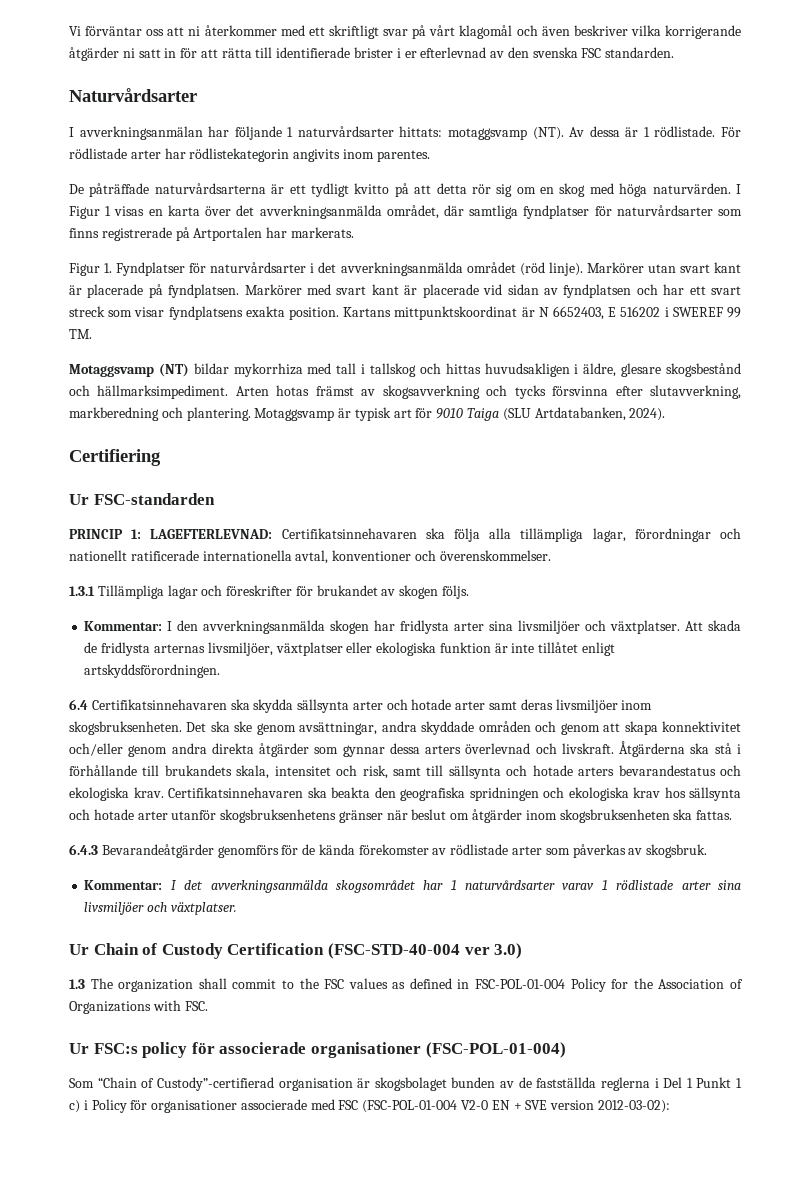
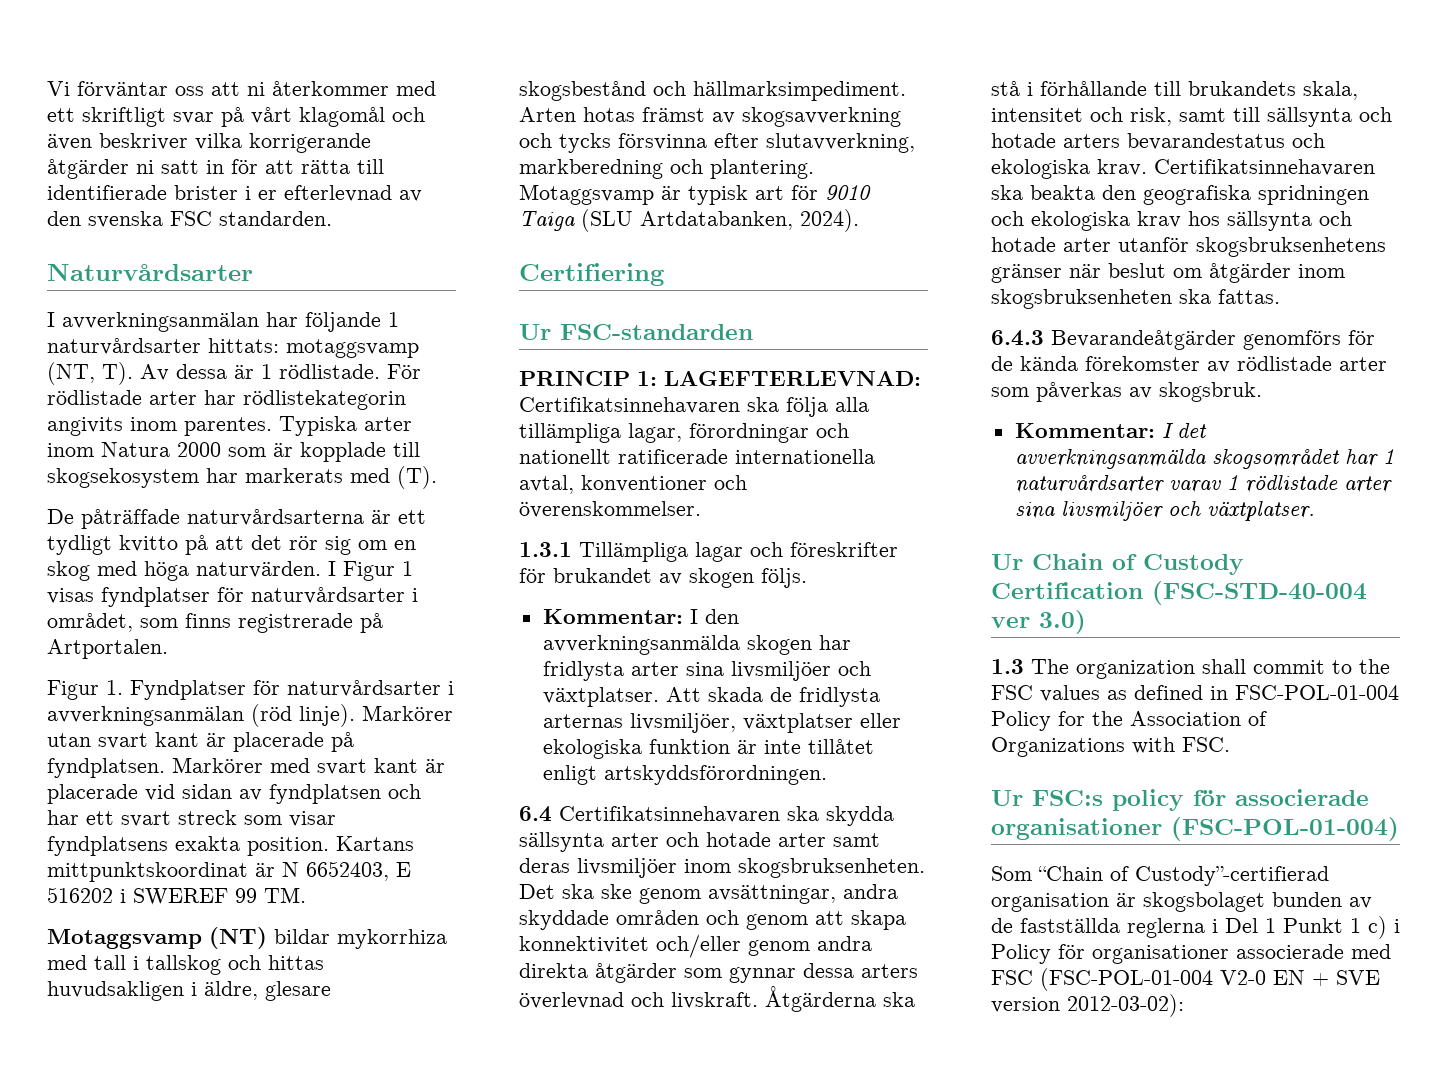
- I avverkningsanmälan har följande 1 naturvårdsarter hittats: motaggsvamp (NT). Av dessa är 1 rödlistade.
+ I avverkningsanmälan har följande 1 naturvårdsarter hittats: motaggsvamp (NT, T). Av dessa är 1 rödlistade.
+ Typiska arter inom Natura 2000 som är kopplade till skogsekosystem har markerats med (T).
- De påträffade naturvårdsarterna är ett tydligt kvitto på att detta rör sig om en skog med höga naturvärden.
+ De påträffade naturvårdsarterna är ett tydligt kvitto på att det rör sig om en skog med höga naturvärden.
- I Figur 1 visas en karta över det avverkningsanmälda området, där samtliga fyndplatser för naturvårdsarter som finns registrerade på Artportalen har markerats.
+ I Figur 1 visas fyndplatser för naturvårdsarter i området, som finns registrerade på Artportalen.
- Figur 1. Fyndplatser för naturvårdsarter i det avverkningsanmälda området (röd linje).
+ Figur 1. Fyndplatser för naturvårdsarter i avverkningsanmälan (röd linje).

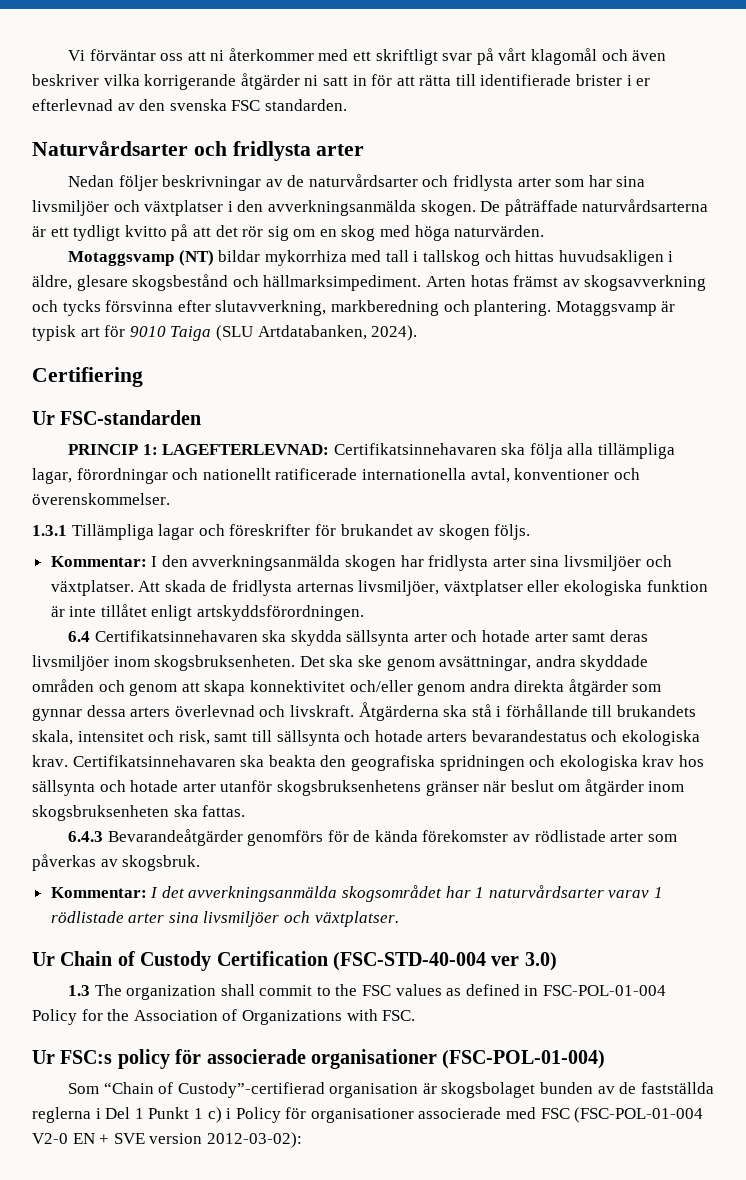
- Naturvårdsarter
- I avverkningsanmälan har följande 1 naturvårdsarter hittats: motaggsvamp (NT, T). Av dessa är 1 rödlistade. För rödlistade arter har rödlistekategorin angivits inom parentes. Typiska arter inom Natura 2000 som är kopplade till skogsekosystem har markerats med (T).
- De påträffade naturvårdsarterna är ett tydligt kvitto på att det rör sig om en skog med höga naturvärden. I Figur 1 visas fyndplatser för naturvårdsarter i området, som finns registrerade på Artportalen.
- Figur 1. Fyndplatser för naturvårdsarter i avverkningsanmälan (röd linje). Markörer utan svart kant är placerade på fyndplatsen. Markörer med svart kant är placerade vid sidan av fyndplatsen och har ett svart streck som visar fyndplatsens exakta position. Kartans mittpunktskoordinat är N 6652403, E 516202 i SWEREF 99 TM.
+ Naturvårdsarter och fridlysta arter
+ Nedan följer beskrivningar av de naturvårdsarter och fridlysta arter som har sina livsmiljöer och växtplatser i den avverkningsanmälda skogen. De påträffade naturvårdsarterna är ett tydligt kvitto på att det rör sig om en skog med höga naturvärden.

